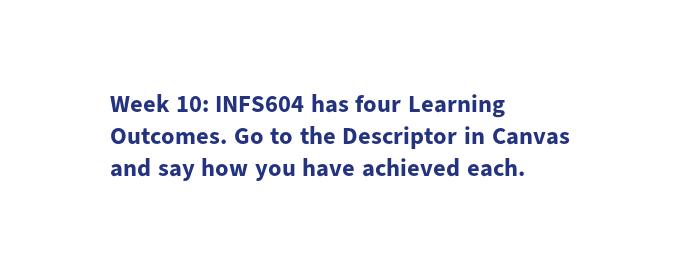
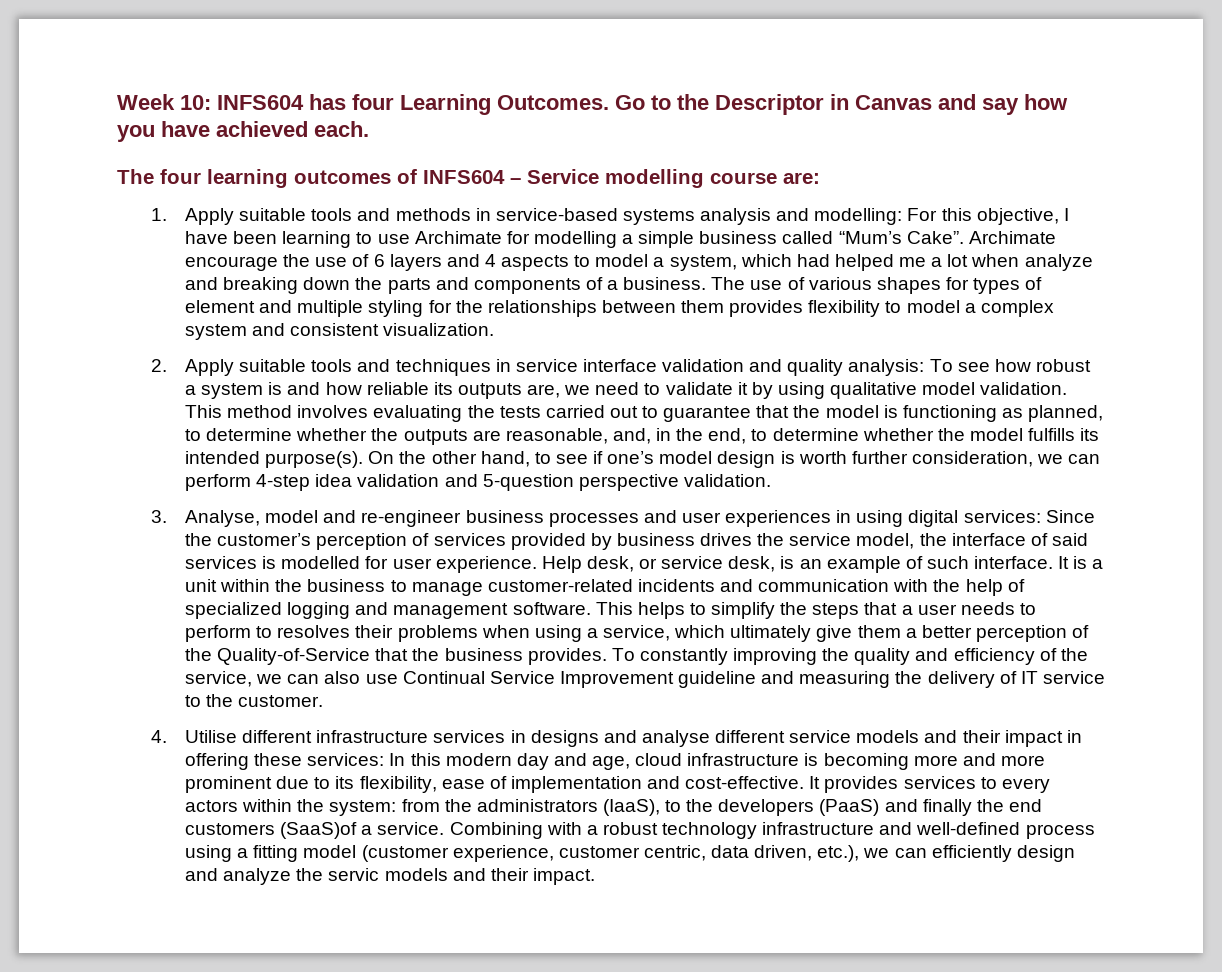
+ The four learning outcomes of INFS604 – Service modelling course are:
+ 1. Apply suitable tools and methods in service-based systems analysis and modelling: For this objective, I have been learning to use Archimate for modelling a simple business called “Mum’s Cake”. Archimate encourage the use of 6 layers and 4 aspects to model a system, which had helped me a lot when analyze and breaking down the parts and components of a business. The use of various shapes for types of element and multiple styling for the relationships between them provides flexibility to model a complex system and consistent visualization.
+ 2. Apply suitable tools and techniques in service interface validation and quality analysis: To see how robust a system is and how reliable its outputs are, we need to validate it by using qualitative model validation. This method involves evaluating the tests carried out to guarantee that the model is functioning as planned, to determine whether the outputs are reasonable, and, in the end, to determine whether the model fulfills its intended purpose(s). On the other hand, to see if one’s model design is worth further consideration, we can perform 4-step idea validation and 5-question perspective validation.
+ 3. Analyse, model and re-engineer business processes and user experiences in using digital services: Since the customer’s perception of services provided by business drives the service model, the interface of said services is modelled for user experience. Help desk, or service desk, is an example of such interface. It is a unit within the business to manage customer-related incidents and communication with the help of specialized logging and management software. This helps to simplify the steps that a user needs to perform to resolves their problems when using a service, which ultimately give them a better perception of the Quality-of-Service that the business provides. To constantly improving the quality and efficiency of the service, we can also use Continual Service Improvement guideline and measuring the delivery of IT service to the customer.
+ 4. Utilise different infrastructure services in designs and analyse different service models and their impact in offering these services: In this modern day and age, cloud infrastructure is becoming more and more prominent due to its flexibility, ease of implementation and cost-effective. It provides services to every actors within the system: from the administrators (IaaS), to the developers (PaaS) and finally the end customers (SaaS)of a service. Combining with a robust technology infrastructure and well-defined process using a fitting model (customer experience, customer centric, data driven, etc.), we can efficiently design and analyze the servic models and their impact.

